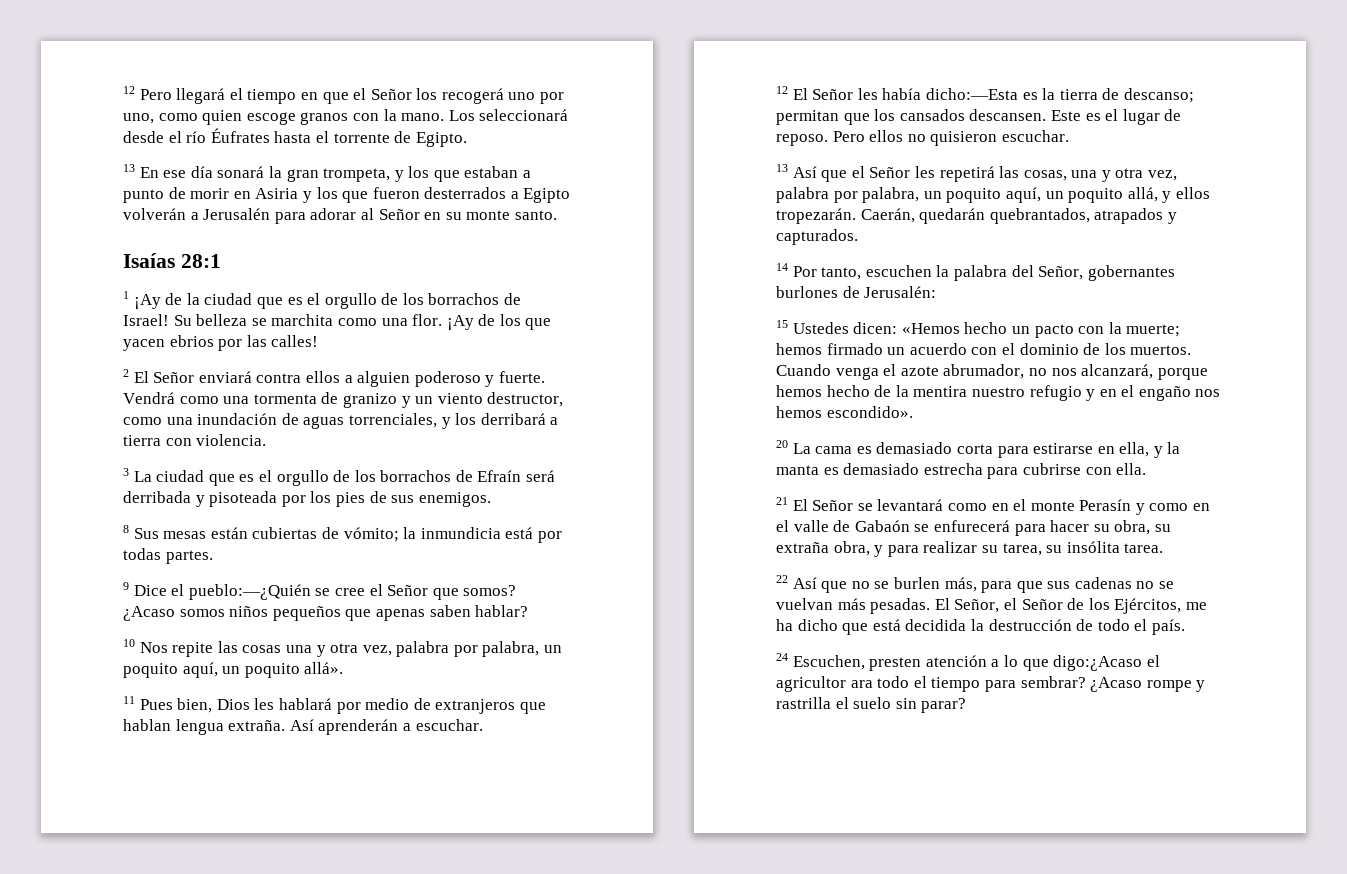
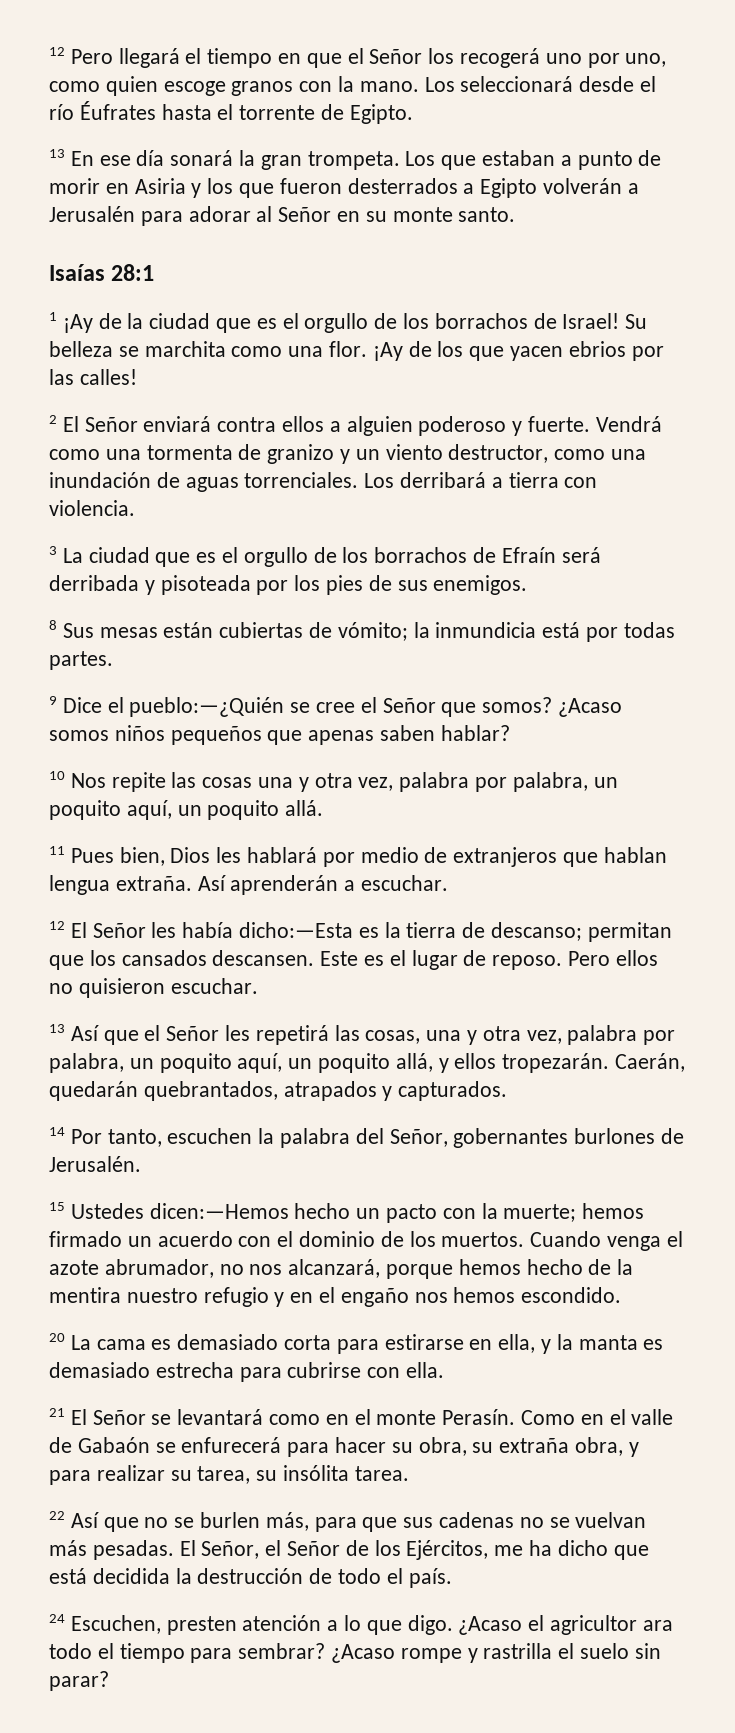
- 13 En ese día sonará la gran trompeta, y los que estaban a punto de morir en Asiria y los que fueron desterrados a Egipto volverán a Jerusalén para adorar al Señor en su monte santo.
+ 13 En ese día sonará la gran trompeta. Los que estaban a punto de morir en Asiria y los que fueron desterrados a Egipto volverán a Jerusalén para adorar al Señor en su monte santo.
- Vendrá como una tormenta de granizo y un viento destructor, como una inundación de aguas torrenciales, y los derribará a tierra con violencia.
+ Vendrá como una tormenta de granizo y un viento destructor, como una inundación de aguas torrenciales. Los derribará a tierra con violencia.
- 10 Nos repite las cosas una y otra vez, palabra por palabra, un poquito aquí, un poquito allá».
+ 10 Nos repite las cosas una y otra vez, palabra por palabra, un poquito aquí, un poquito allá.
- 14 Por tanto, escuchen la palabra del Señor, gobernantes burlones de Jerusalén:
+ 14 Por tanto, escuchen la palabra del Señor, gobernantes burlones de Jerusalén.
- 15 Ustedes dicen: «Hemos hecho un pacto con la muerte; hemos firmado un acuerdo con el dominio de los muertos.
+ 15 Ustedes dicen:—Hemos hecho un pacto con la muerte; hemos firmado un acuerdo con el dominio de los muertos.
- Cuando venga el azote abrumador, no nos alcanzará, porque hemos hecho de la mentira nuestro refugio y en el engaño nos hemos escondido».
+ Cuando venga el azote abrumador, no nos alcanzará, porque hemos hecho de la mentira nuestro refugio y en el engaño nos hemos escondido.
- 21 El Señor se levantará como en el monte Perasín y como en el valle de Gabaón se enfurecerá para hacer su obra, su extraña obra, y para realizar su tarea, su insólita tarea.
+ 21 El Señor se levantará como en el monte Perasín. Como en el valle de Gabaón se enfurecerá para hacer su obra, su extraña obra, y para realizar su tarea, su insólita tarea.
- 24 Escuchen, presten atención a lo que digo:¿Acaso el agricultor ara todo el tiempo para sembrar?
+ 24 Escuchen, presten atención a lo que digo. ¿Acaso el agricultor ara todo el tiempo para sembrar?

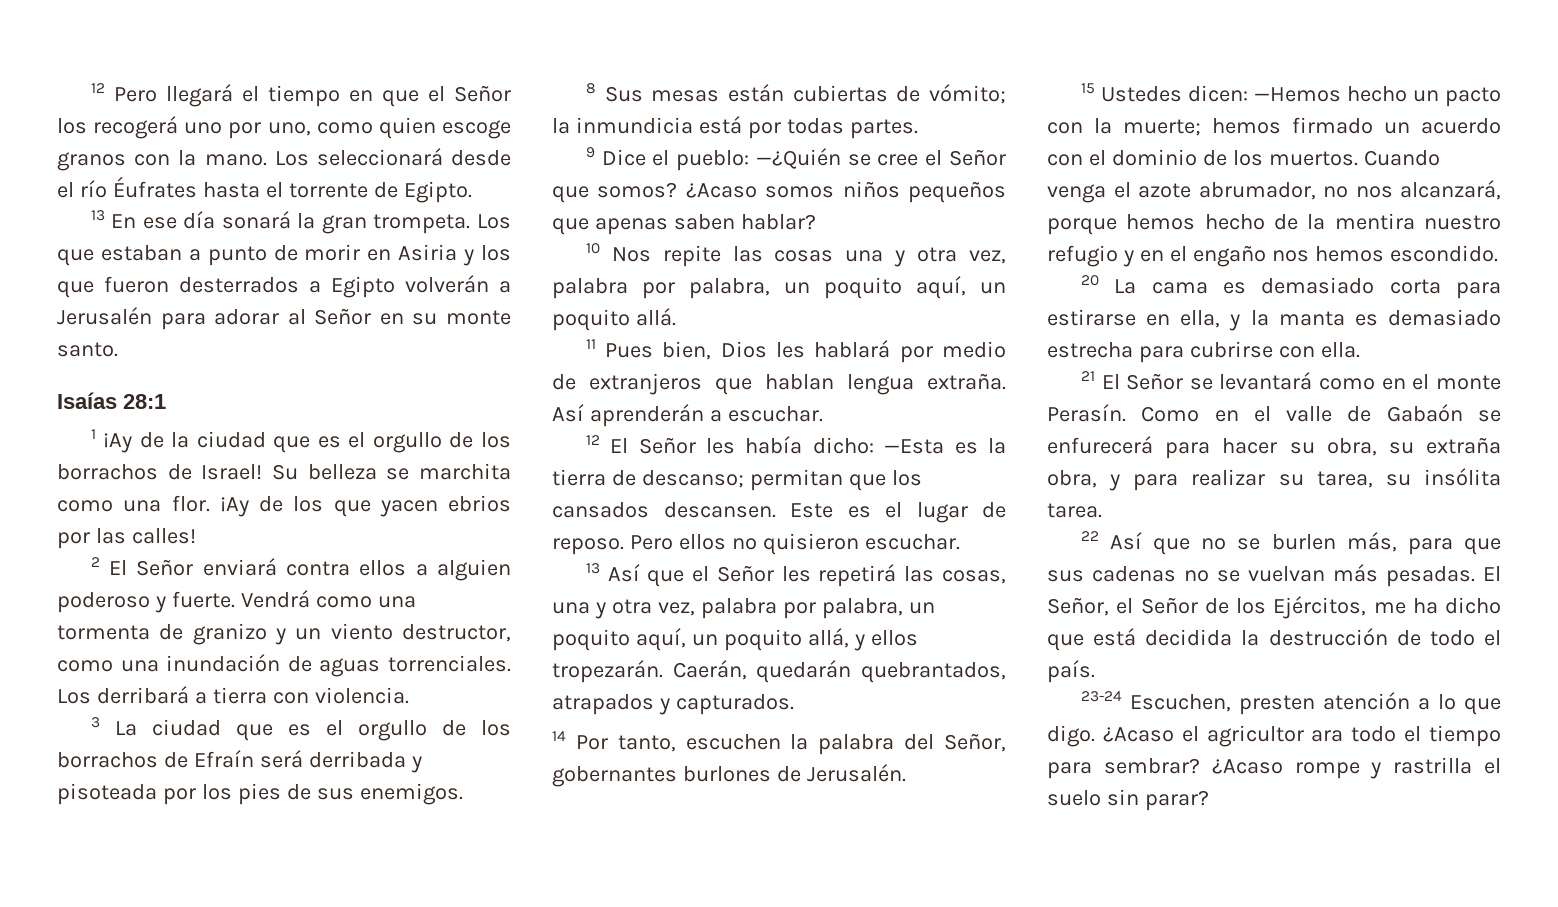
- 9 Dice el pueblo:—¿Quién se cree el Señor que somos?
+ 9 Dice el pueblo: —¿Quién se cree el Señor que somos?
- 12 El Señor les había dicho:—Esta es la tierra de descanso; permitan que los cansados descansen.
+ 12 El Señor les había dicho: —Esta es la tierra de descanso; permitan que los cansados descansen.
- 15 Ustedes dicen:—Hemos hecho un pacto con la muerte; hemos firmado un acuerdo con el dominio de los muertos.
+ 15 Ustedes dicen: —Hemos hecho un pacto con la muerte; hemos firmado un acuerdo con el dominio de los muertos.
- 24 Escuchen, presten atención a lo que digo.
+ 23-24 Escuchen, presten atención a lo que digo.

